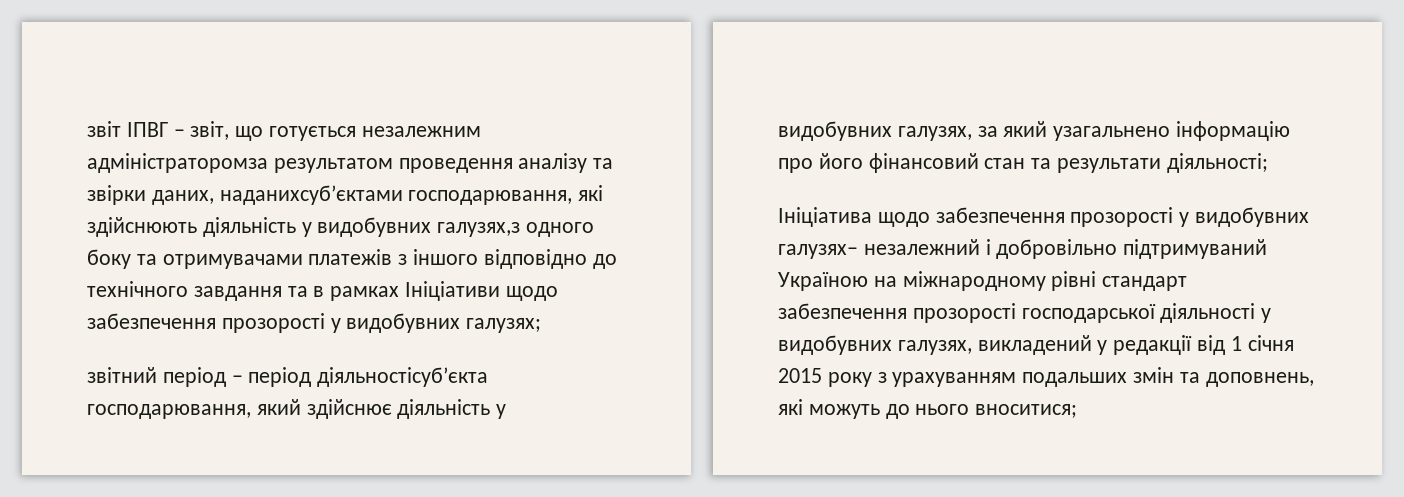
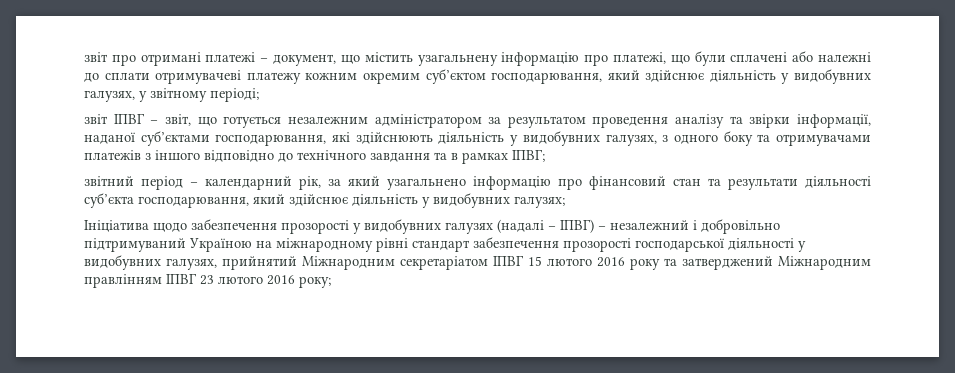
- звіт ІПВГ – звіт, що готується незалежним адміністраторомза результатом проведення аналізу та звірки даних, наданихсуб’єктами господарювання, які здійснюють діяльність у видобувних галузях,з одного боку та отримувачами платежів з іншого відповідно до технічного завдання та в рамках Ініціативи щодо забезпечення прозорості у видобувних галузях;
- звітний період – період діяльностісуб’єкта господарювання, який здійснює діяльність у видобувних галузях, за який узагальнено інформацію про його фінансовий стан та результати діяльності;
+ звіт про отримані платежі – документ, що містить узагальнену інформацію про платежі, що були сплачені або належні до сплати отримувачеві платежу кожним окремим суб’єктом господарювання, який здійснює діяльність у видобувних галузях, у звітному періоді;
+ звіт ІПВГ – звіт, що готується незалежним адміністратором за результатом проведення аналізу та звірки інформації, наданої суб’єктами господарювання, які здійснюють діяльність у видобувних галузях, з одного боку та отримувачами платежів з іншого відповідно до технічного завдання та в рамках ІПВГ;
+ звітний період – календарний рік, за який узагальнено інформацію про фінансовий стан та результати діяльності суб’єкта господарювання, який здійснює діяльність у видобувних галузях;
- Ініціатива щодо забезпечення прозорості у видобувних галузях– незалежний і добровільно підтримуваний Україною на міжнародному рівні стандарт забезпечення прозорості господарської діяльності у видобувних галузях, викладений у редакції від 1 січня 2015 року з урахуванням подальших змін та доповнень, які можуть до нього вноситися;
+ Ініціатива щодо забезпечення прозорості у видобувних галузях (надалі – ІПВГ) – незалежний і добровільно підтримуваний Україною на міжнародному рівні стандарт забезпечення прозорості господарської діяльності у видобувних галузях, прийнятий Міжнародним секретаріатом ІПВГ 15 лютого 2016 року та затверджений Міжнародним правлінням ІПВГ 23 лютого 2016 року;

